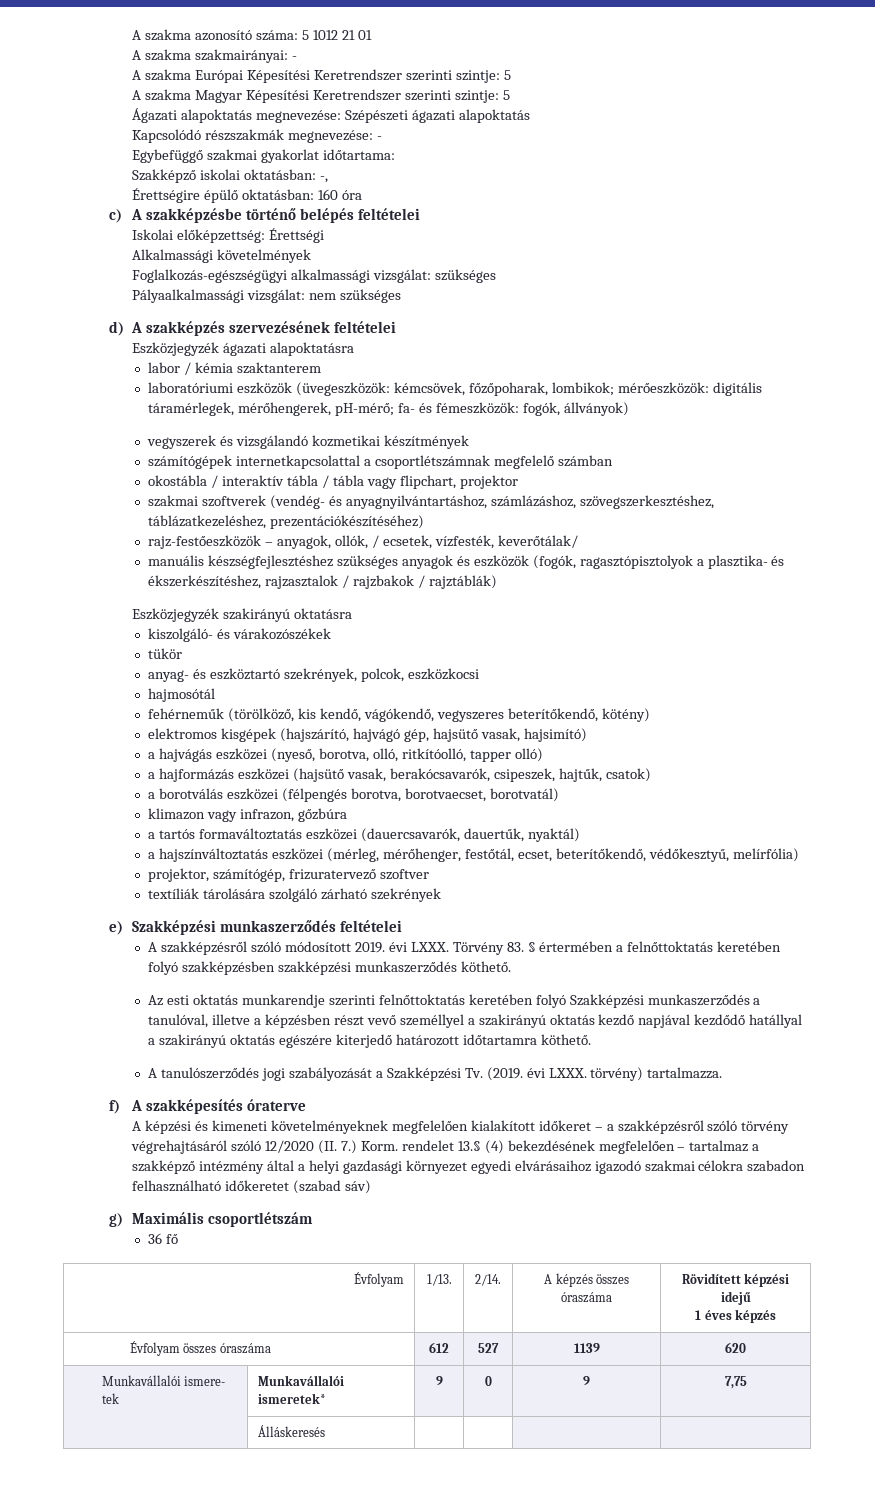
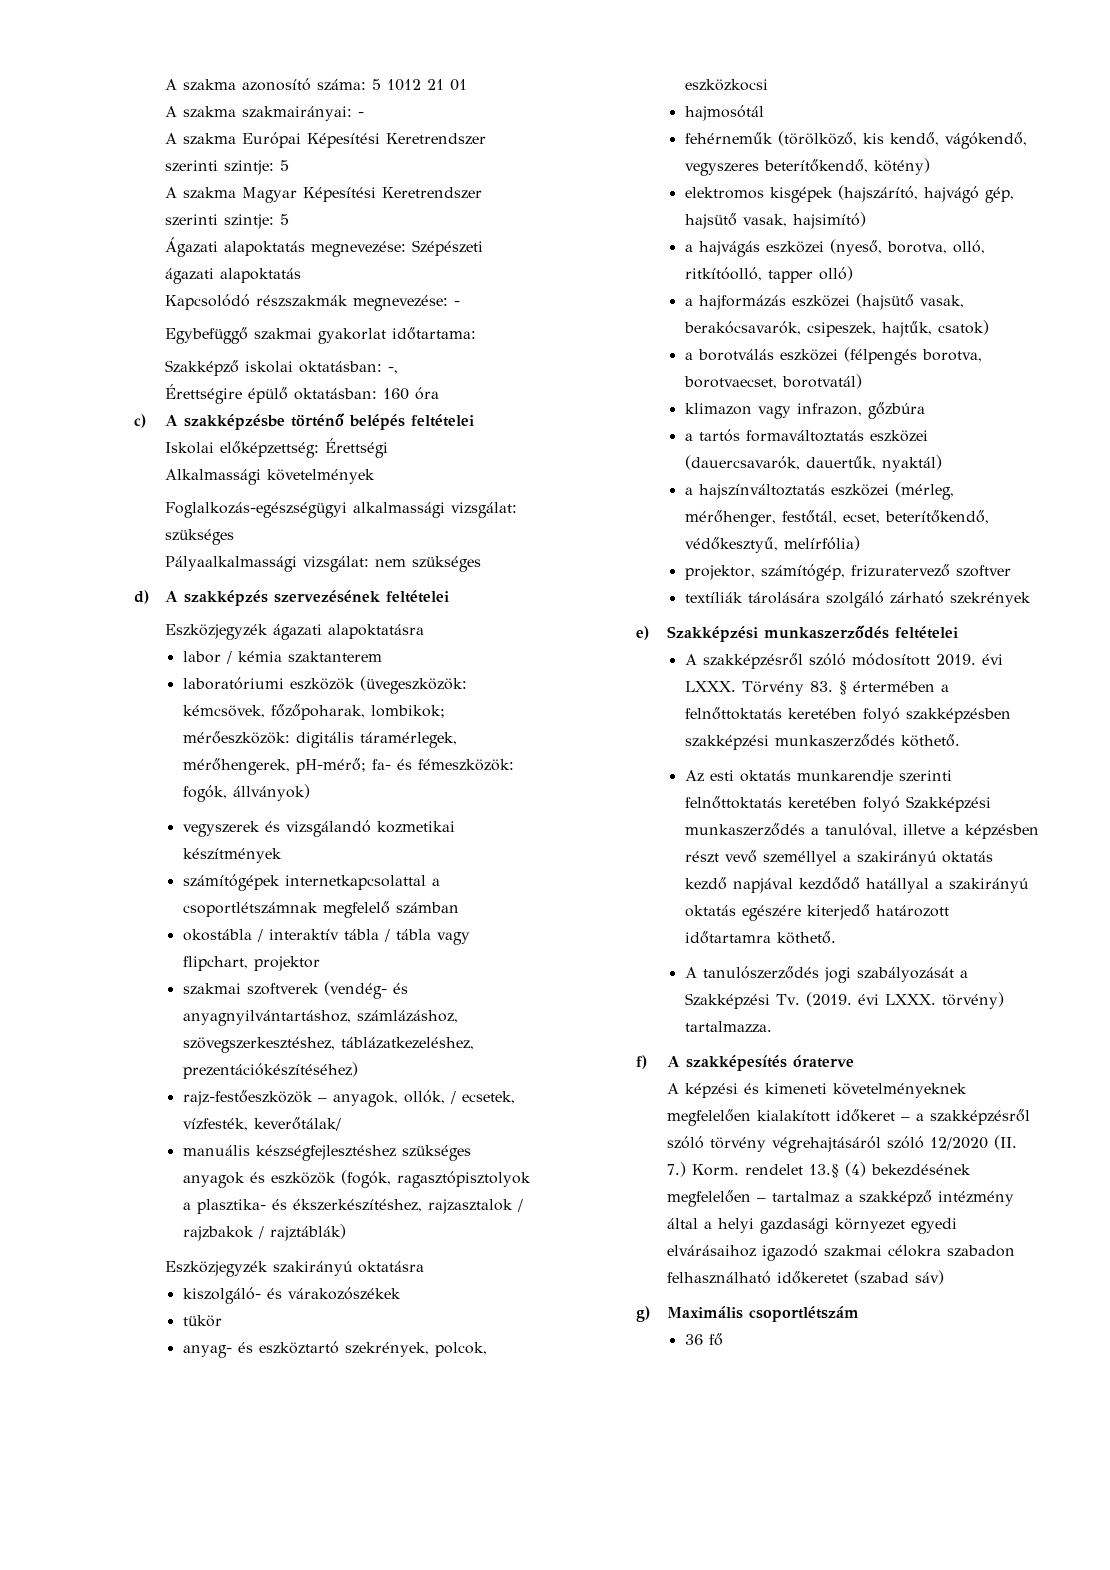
- Évfolyam | 1/13. | 2/14. | A képzés összes óraszáma | Rövidített képzési idejű
- 1 éves képzés
- Évfolyam összes óraszáma | 612 | 527 | 1139 | 620
- Munkavállalói ismere- tek | Munkavállalói ismeretek* | 9 | 0 | 9 | 7,75
- | Álláskeresés | | | |

